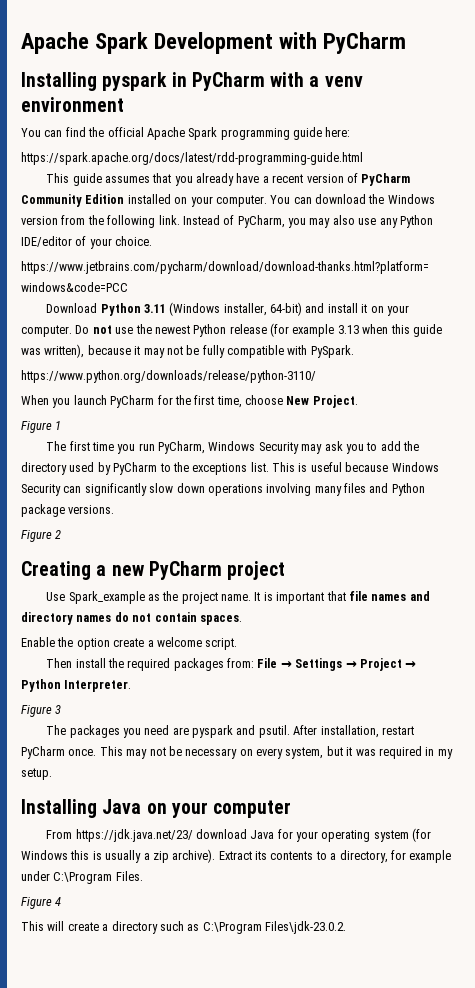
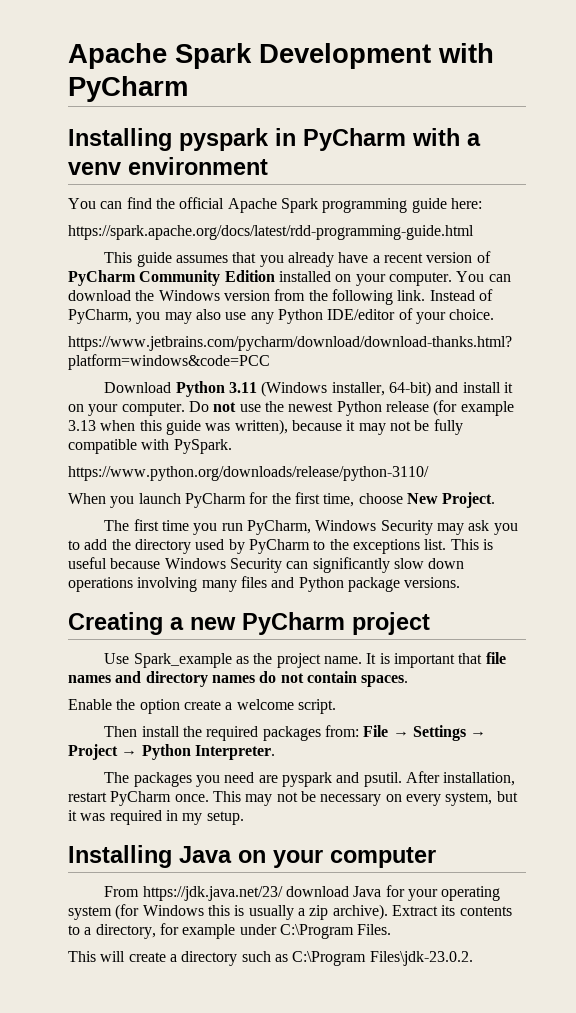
- Figure 1
- Figure 2
- Figure 3
- Figure 4

